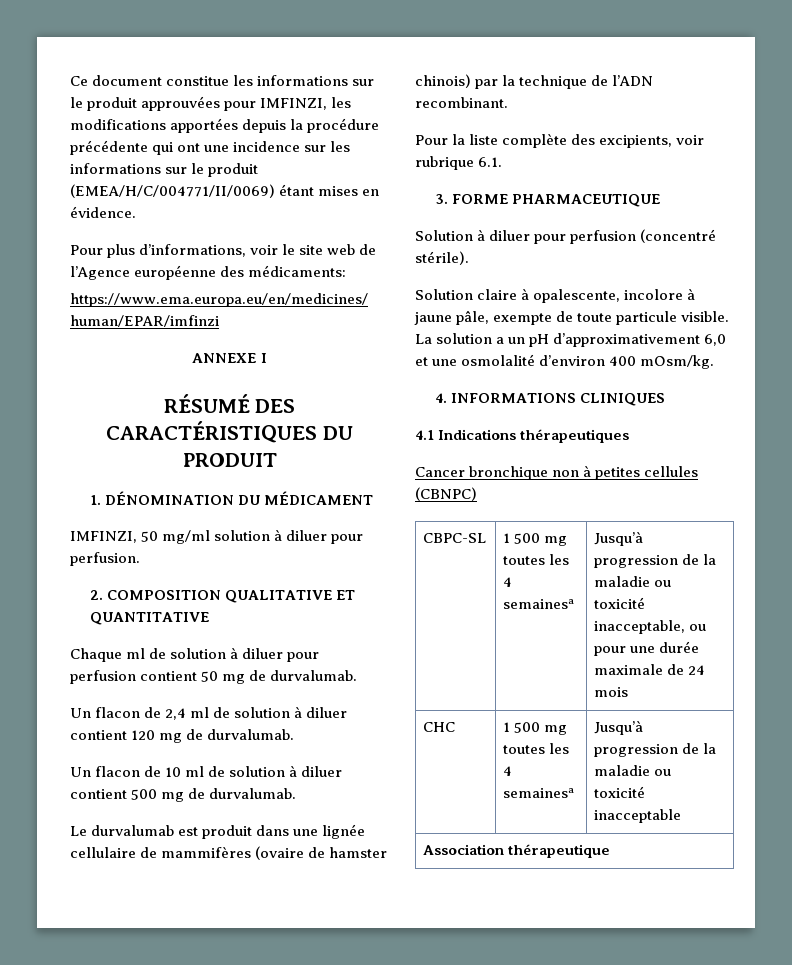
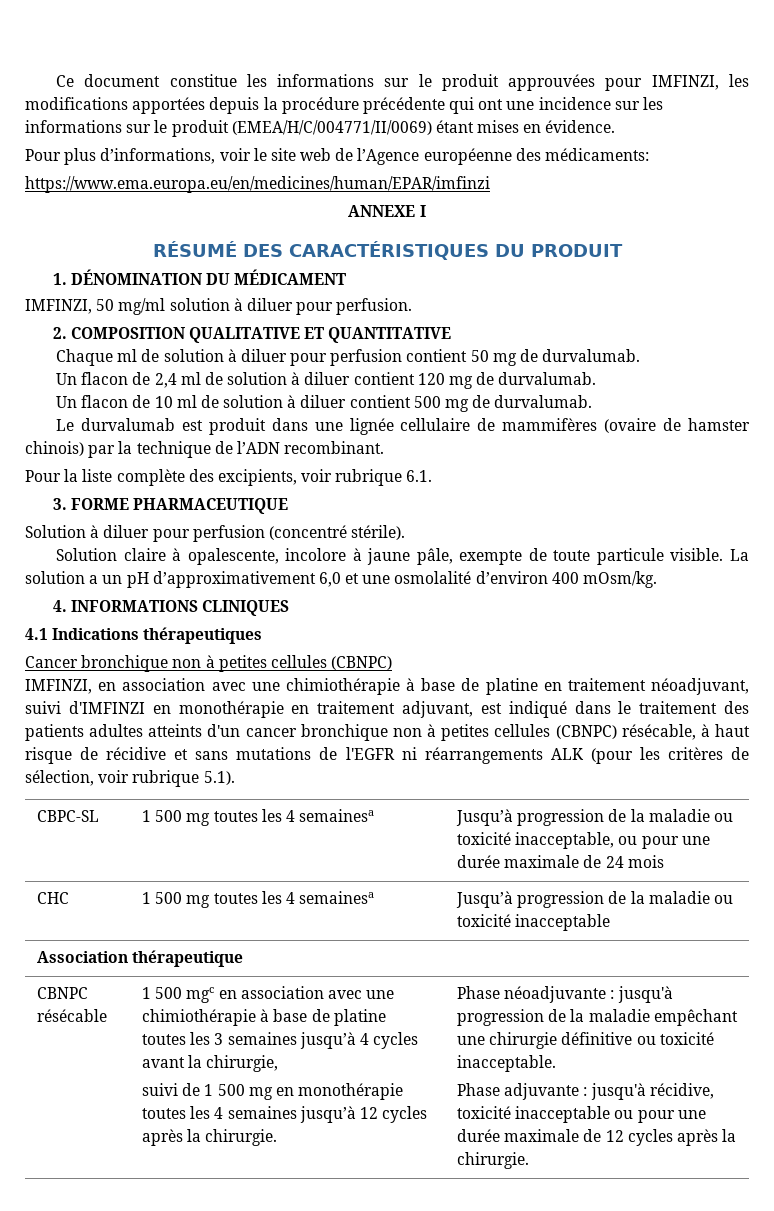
+ IMFINZI, en association avec une chimiothérapie à base de platine en traitement néoadjuvant, suivi d'IMFINZI en monothérapie en traitement adjuvant, est indiqué dans le traitement des patients adultes atteints d'un cancer bronchique non à petites cellules (CBNPC) résécable, à haut risque de récidive et sans mutations de l'EGFR ni réarrangements ALK (pour les critères de sélection, voir rubrique 5.1).
+ CBNPC résécable | 1 500 mgc en association avec une chimiothérapie à base de platine toutes les 3 semaines jusqu’à 4 cycles avant la chirurgie,
+ suivi de 1 500 mg en monothérapie toutes les 4 semaines jusqu’à 12 cycles après la chirurgie. | Phase néoadjuvante : jusqu'à progression de la maladie empêchant une chirurgie définitive ou toxicité inacceptable.
+ Phase adjuvante : jusqu'à récidive, toxicité inacceptable ou pour une durée maximale de 12 cycles après la chirurgie.

